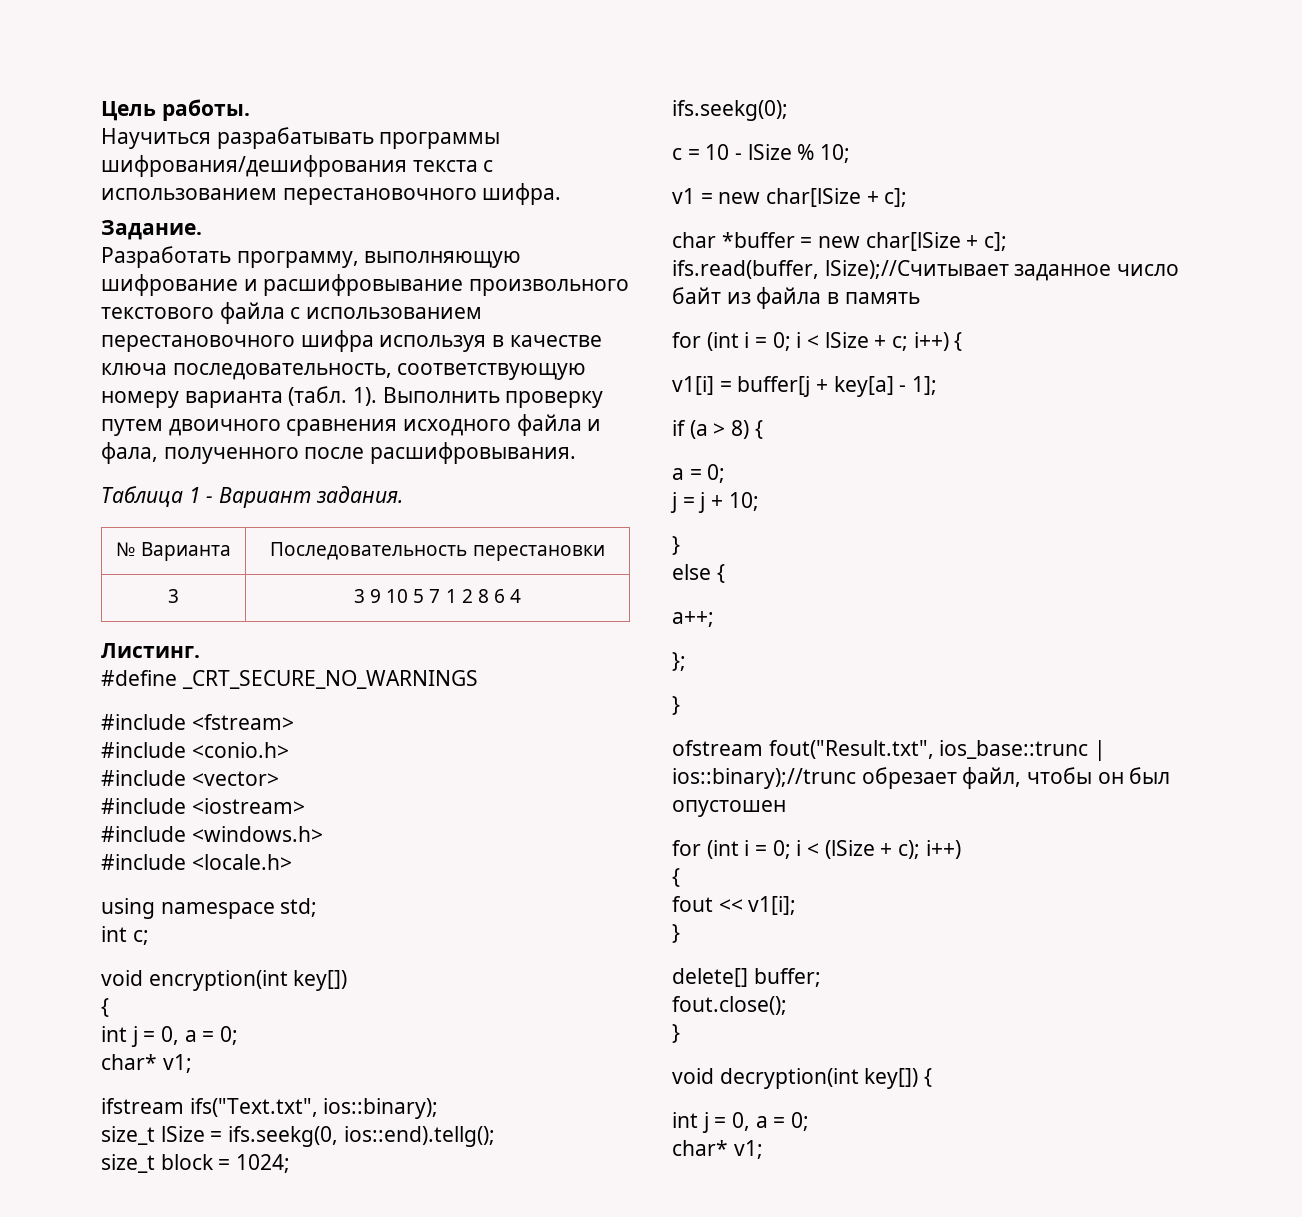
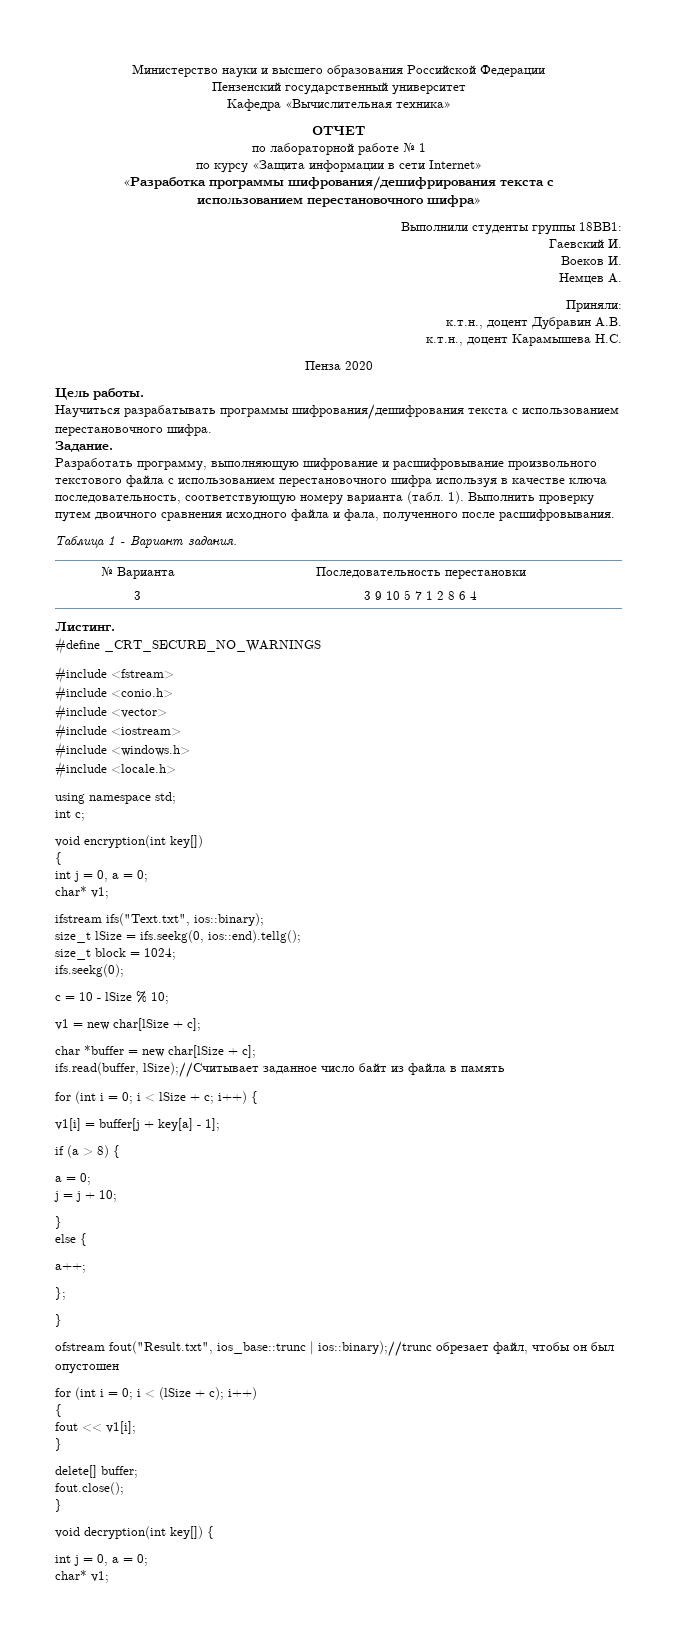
+ Министерство науки и высшего образования Российской Федерации
+ Пензенский государственный университет
+ Кафедра «Вычислительная техника»
+ ОТЧЕТ
+ по лабораторной работе № 1
+ по курсу «Защита информации в сети Internet»
+ «Разработка программы шифрования/дешифрирования текста с
+ использованием перестановочного шифра»
+ Выполнили студенты группы 18ВВ1:
+ Гаевский И.
+ Воеков И.
+ Немцев А.
+ Приняли:
+ к.т.н., доцент Дубравин А.В.
+ к.т.н., доцент Карамышева Н.С.
+ Пенза 2020

